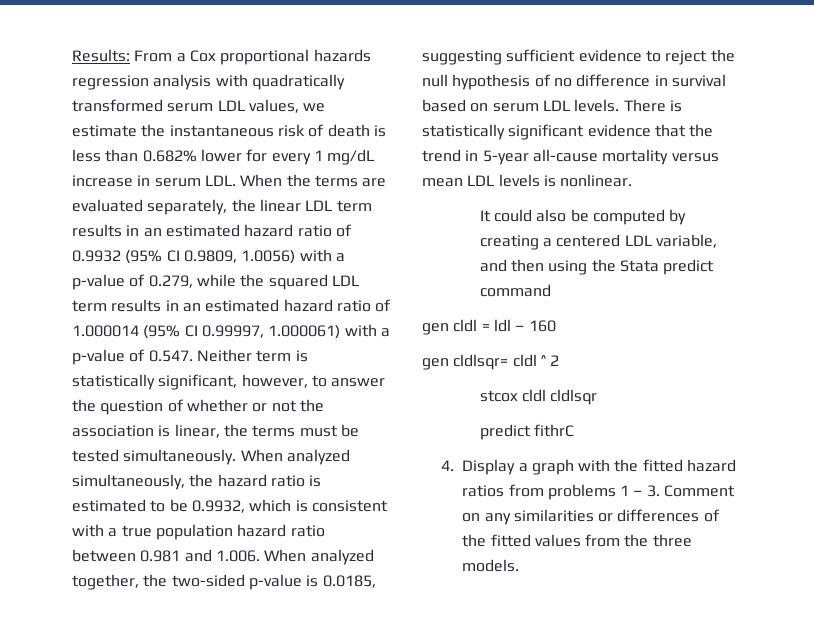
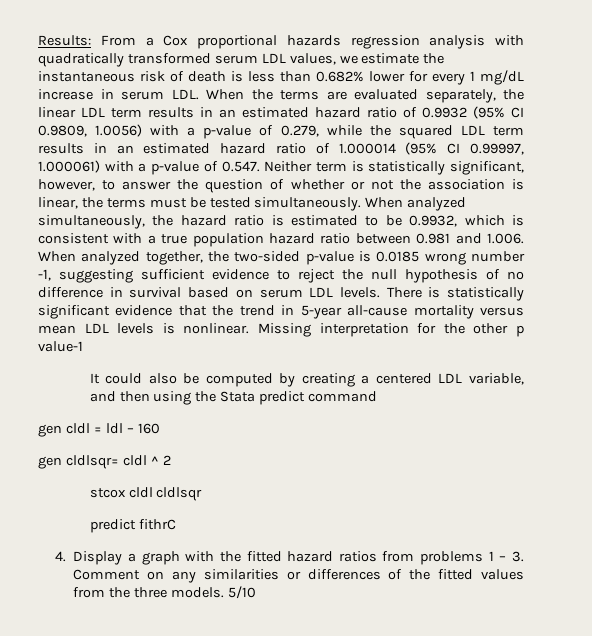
- When analyzed simultaneously, the hazard ratio is estimated to be 0.9932, which is consistent with a true population hazard ratio between 0.981 and 1.006. When analyzed together, the two-sided p-value is 0.0185, suggesting sufficient evidence to reject the null hypothesis of no difference in survival based on serum LDL levels.
+ When analyzed simultaneously, the hazard ratio is estimated to be 0.9932, which is consistent with a true population hazard ratio between 0.981 and 1.006. When analyzed together, the two-sided p-value is 0.0185 wrong number -1, suggesting sufficient evidence to reject the null hypothesis of no difference in survival based on serum LDL levels.
+ Missing interpretation for the other p value-1
+ 5/10

